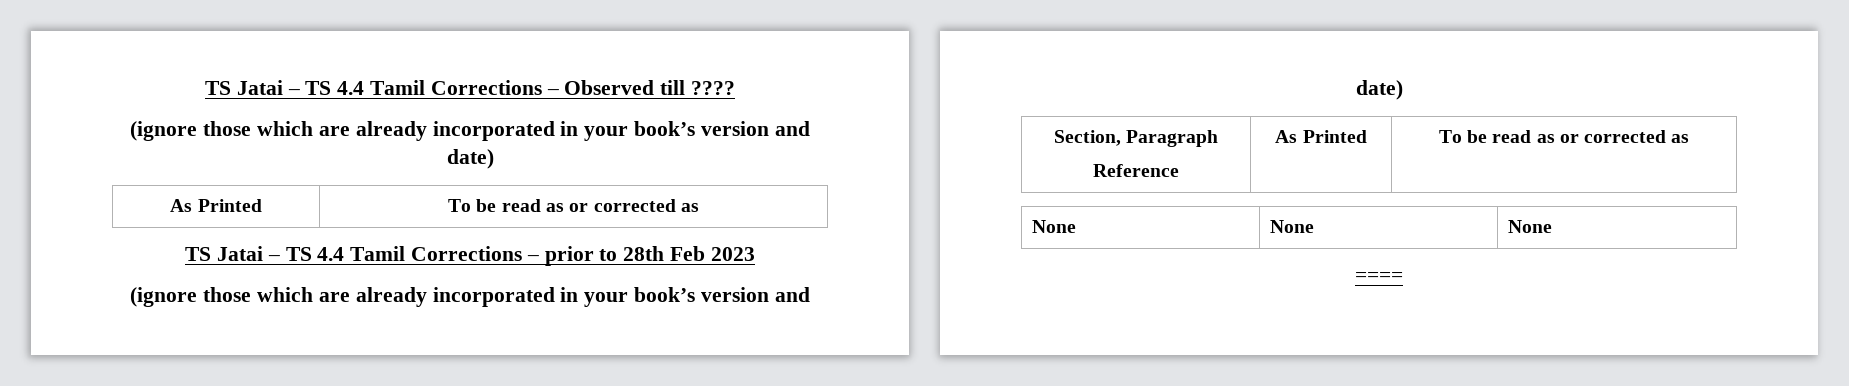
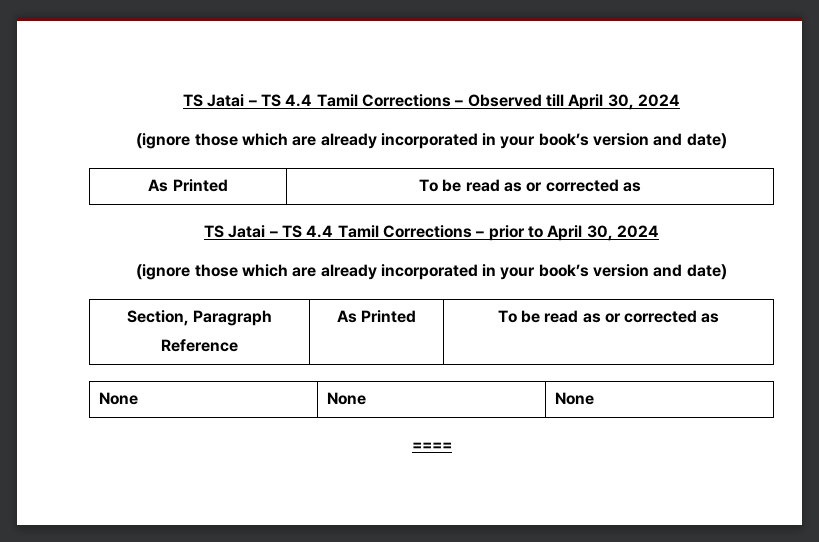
- TS Jatai – TS 4.4 Tamil Corrections – Observed till ????
+ TS Jatai – TS 4.4 Tamil Corrections – Observed till April 30, 2024
- TS Jatai – TS 4.4 Tamil Corrections – prior to 28th Feb 2023
+ TS Jatai – TS 4.4 Tamil Corrections – prior to April 30, 2024

